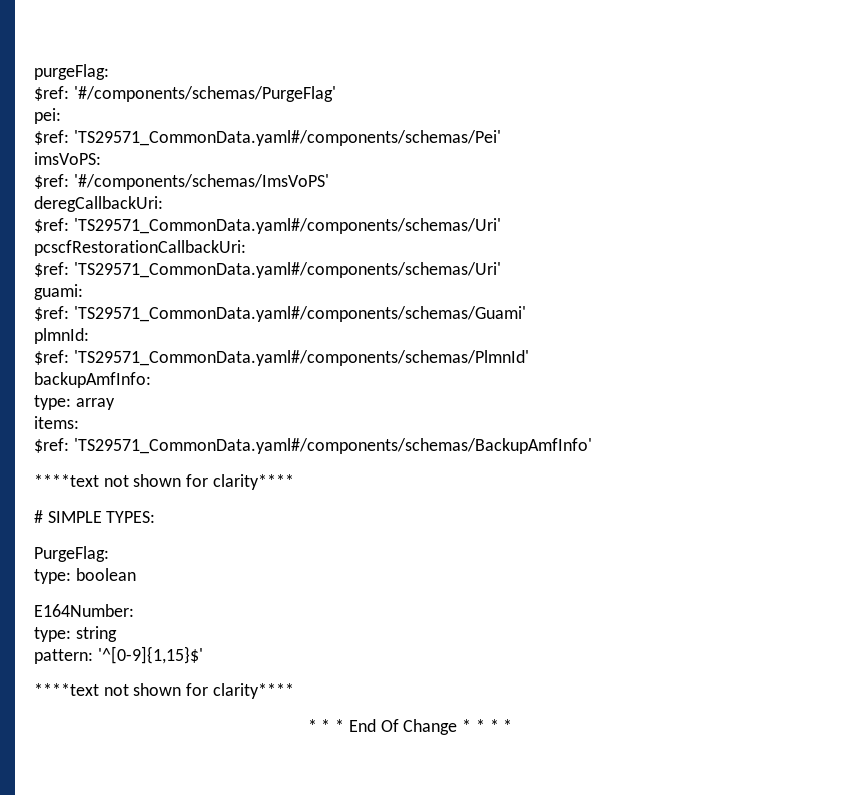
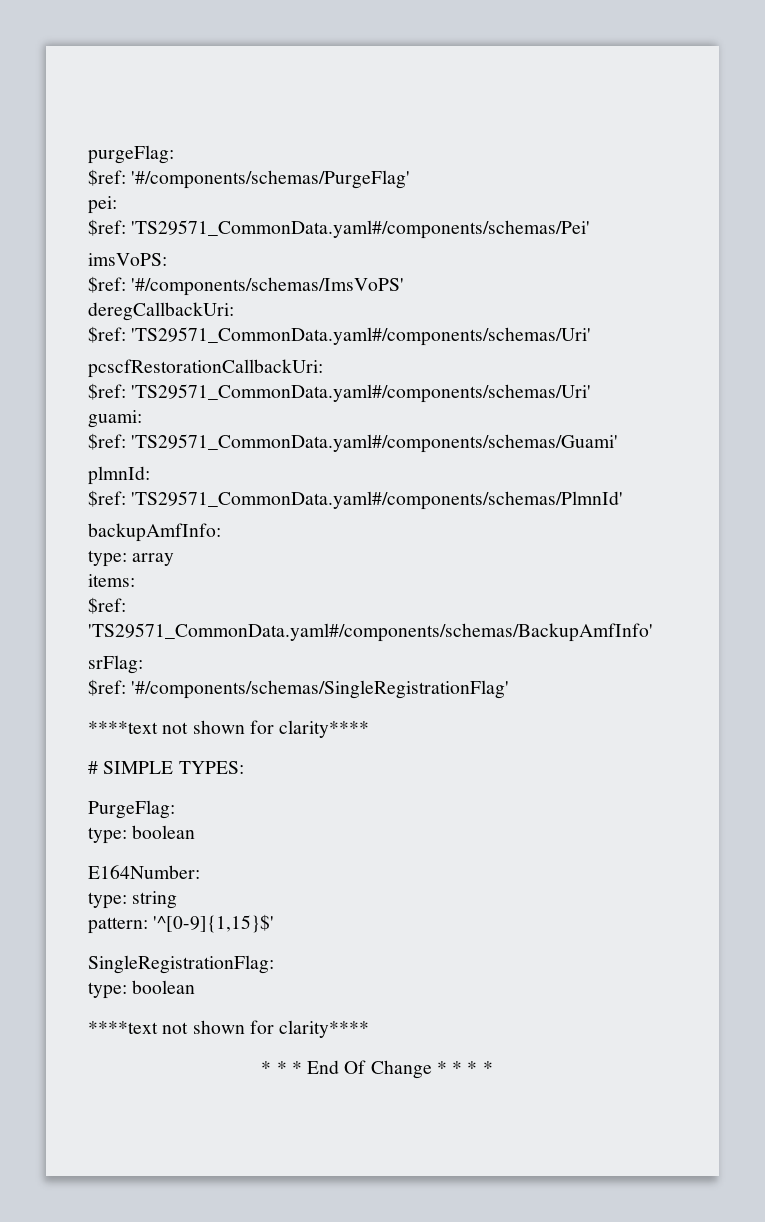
+ srFlag:
+ $ref: '#/components/schemas/SingleRegistrationFlag'
+ SingleRegistrationFlag:
+ type: boolean

